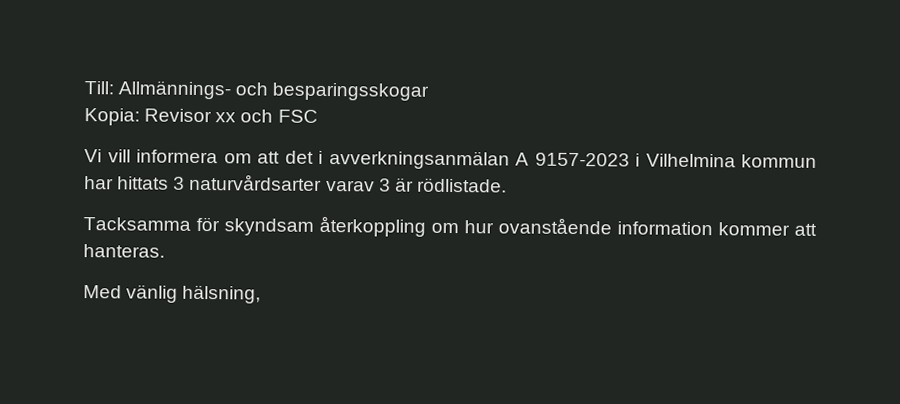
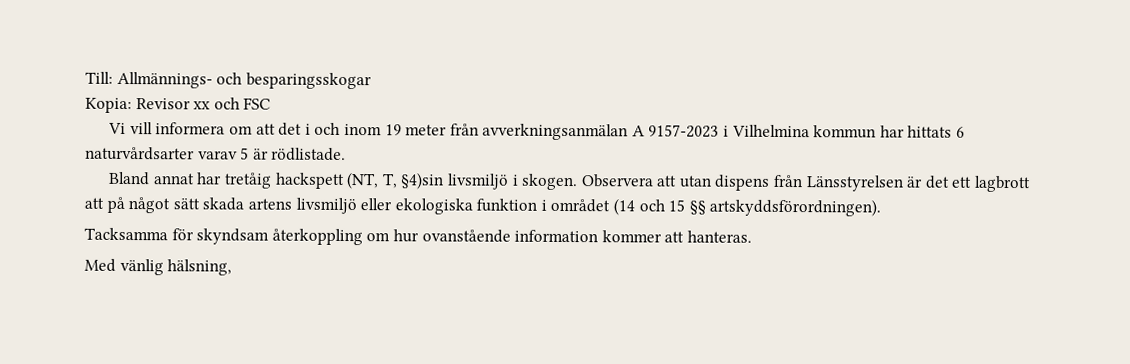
- Vi vill informera om att det i avverkningsanmälan A 9157-2023 i Vilhelmina kommun har hittats 3 naturvårdsarter varav 3 är rödlistade.
+ Vi vill informera om att det i och inom 19 meter från avverkningsanmälan A 9157-2023 i Vilhelmina kommun har hittats 6 naturvårdsarter varav 5 är rödlistade.
+ Bland annat har tretåig hackspett (NT, T, §4)sin livsmiljö i skogen. Observera att utan dispens från Länsstyrelsen är det ett lagbrott att på något sätt skada artens livsmiljö eller ekologiska funktion i området (14 och 15 §§ artskyddsförordningen).

